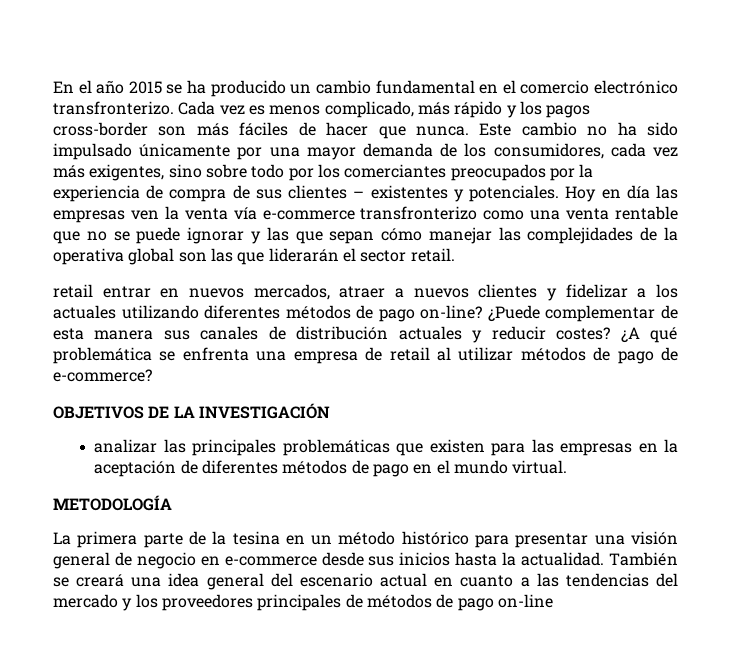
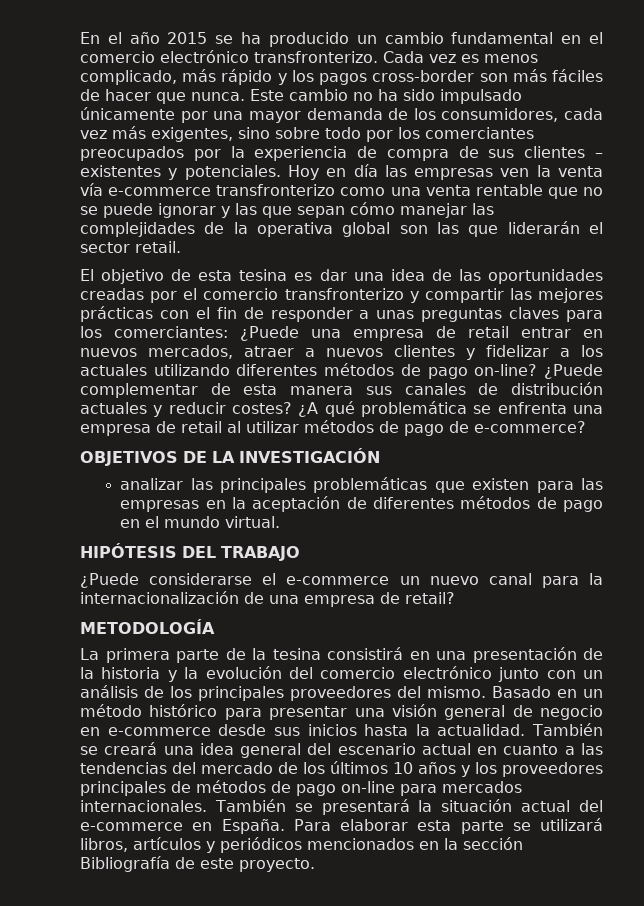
- retail entrar en nuevos mercados, atraer a nuevos clientes y fidelizar a los actuales utilizando diferentes métodos de pago on-line?
+ El objetivo de esta tesina es dar una idea de las oportunidades creadas por el comercio transfronterizo y compartir las mejores prácticas con el fin de responder a unas preguntas claves para los comerciantes: ¿Puede una empresa de retail entrar en nuevos mercados, atraer a nuevos clientes y fidelizar a los actuales utilizando diferentes métodos de pago on-line?
+ HIPÓTESIS DEL TRABAJO
+ ¿Puede considerarse el e-commerce un nuevo canal para la internacionalización de una empresa de retail?
- La primera parte de la tesina en un método histórico para presentar una visión general de negocio en e-commerce desde sus inicios hasta la actualidad.
+ La primera parte de la tesina consistirá en una presentación de la historia y la evolución del comercio electrónico junto con un análisis de los principales proveedores del mismo. Basado en un método histórico para presentar una visión general de negocio en e-commerce desde sus inicios hasta la actualidad.
- También se creará una idea general del escenario actual en cuanto a las tendencias del mercado y los proveedores principales de métodos de pago on-line
+ También se creará una idea general del escenario actual en cuanto a las tendencias del mercado de los últimos 10 años y los proveedores principales de métodos de pago on-line para mercados internacionales. También se presentará la situación actual del e-commerce en España. Para elaborar esta parte se utilizará libros, artículos y periódicos mencionados en la sección Bibliografía de este proyecto.

